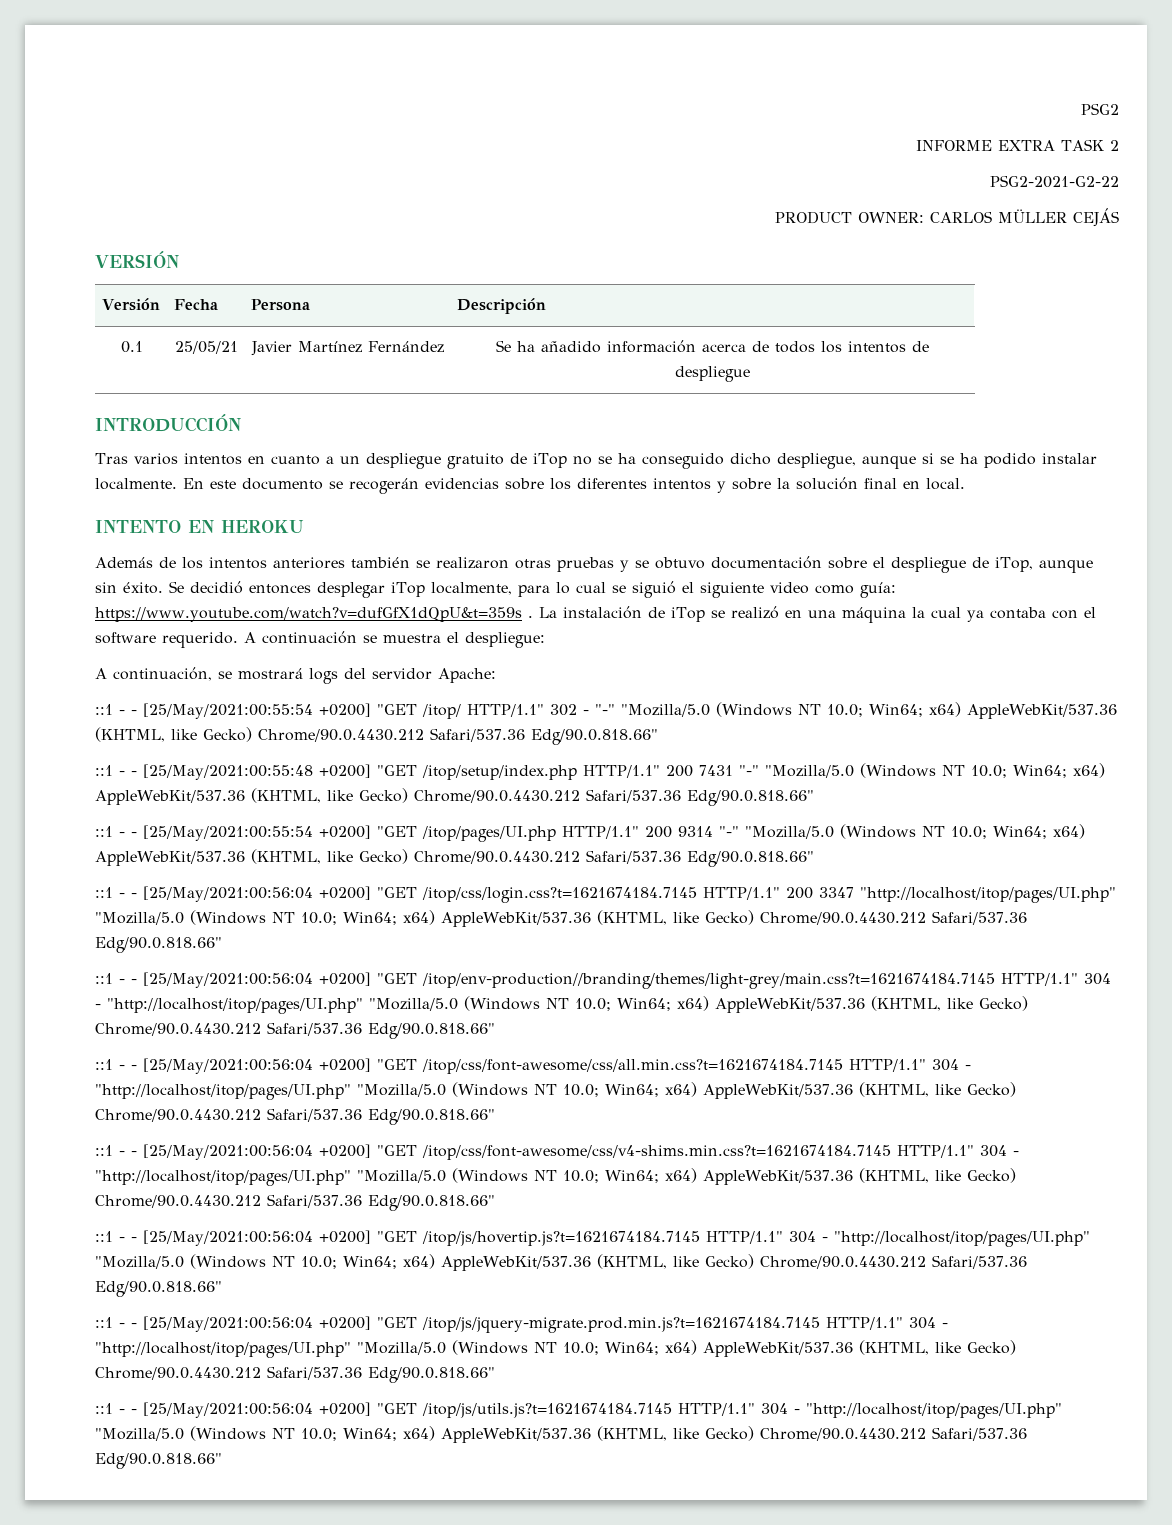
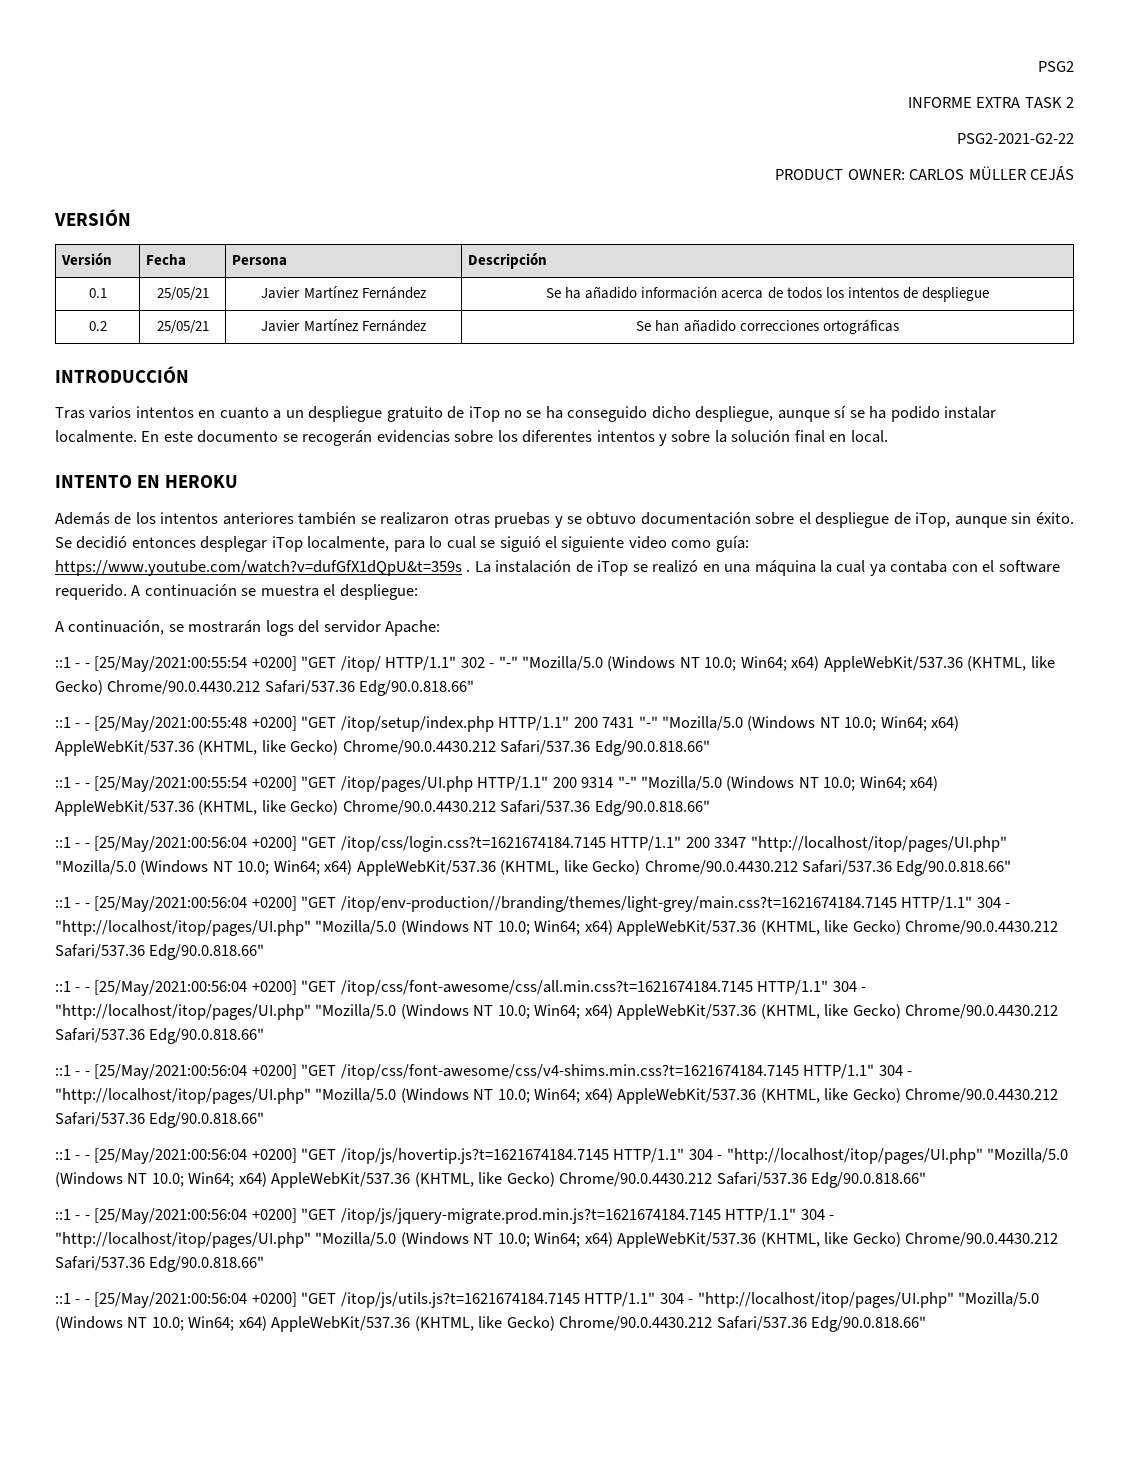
+ 0.2 | 25/05/21 | Javier Martínez Fernández | Se han añadido correcciones ortográficas
- Tras varios intentos en cuanto a un despliegue gratuito de iTop no se ha conseguido dicho despliegue, aunque si se ha podido instalar localmente.
+ Tras varios intentos en cuanto a un despliegue gratuito de iTop no se ha conseguido dicho despliegue, aunque sí se ha podido instalar localmente.
- A continuación, se mostrará logs del servidor Apache:
+ A continuación, se mostrarán logs del servidor Apache:

